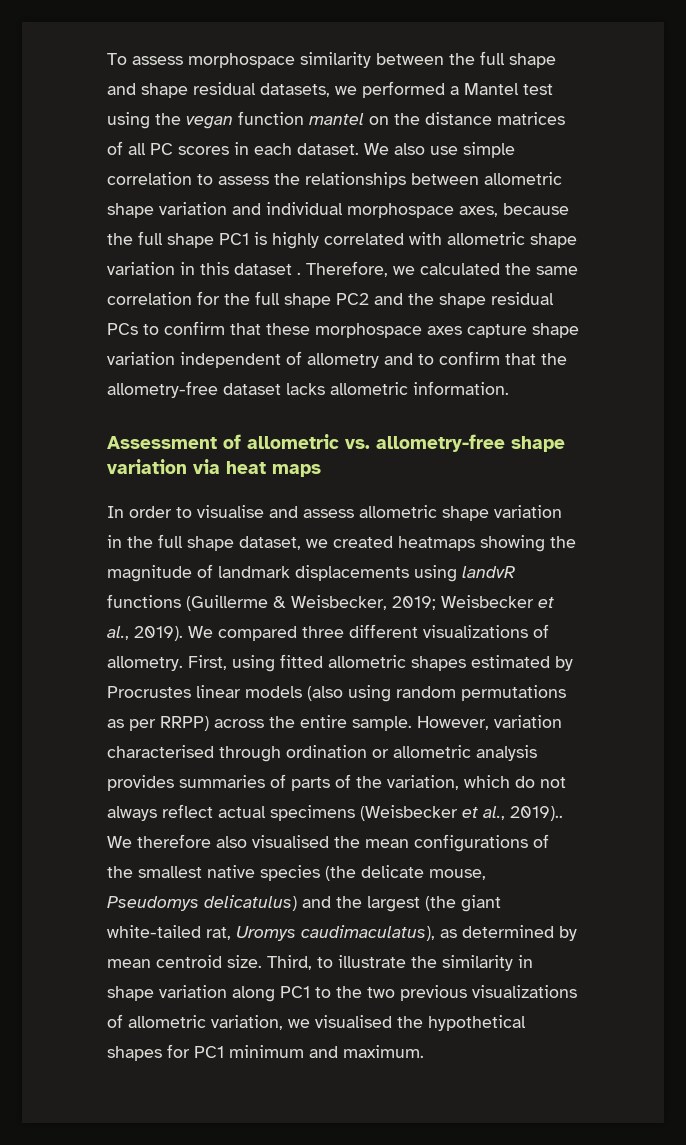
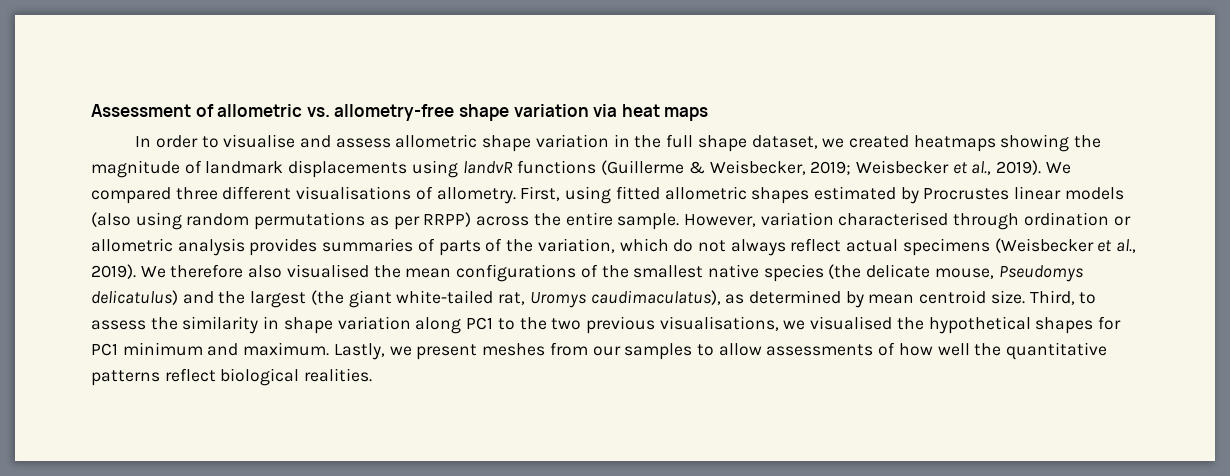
- To assess morphospace similarity between the full shape and shape residual datasets, we performed a Mantel test using the vegan function mantel on the distance matrices of all PC scores in each dataset. We also use simple correlation to assess the relationships between allometric shape variation and individual morphospace axes, because the full shape PC1 is highly correlated with allometric shape variation in this dataset . Therefore, we calculated the same correlation for the full shape PC2 and the shape residual PCs to confirm that these morphospace axes capture shape variation independent of allometry and to confirm that the allometry-free dataset lacks allometric information.
- We compared three different visualizations of allometry.
+ We compared three different visualisations of allometry.
- However, variation characterised through ordination or allometric analysis provides summaries of parts of the variation, which do not always reflect actual specimens (Weisbecker et al., 2019)..
+ However, variation characterised through ordination or allometric analysis provides summaries of parts of the variation, which do not always reflect actual specimens (Weisbecker et al., 2019).
- Third, to illustrate the similarity in shape variation along PC1 to the two previous visualizations of allometric variation, we visualised the hypothetical shapes for PC1 minimum and maximum.
+ Third, to assess the similarity in shape variation along PC1 to the two previous visualisations, we visualised the hypothetical shapes for PC1 minimum and maximum.
+ Lastly, we present meshes from our samples to allow assessments of how well the quantitative patterns reflect biological realities.

